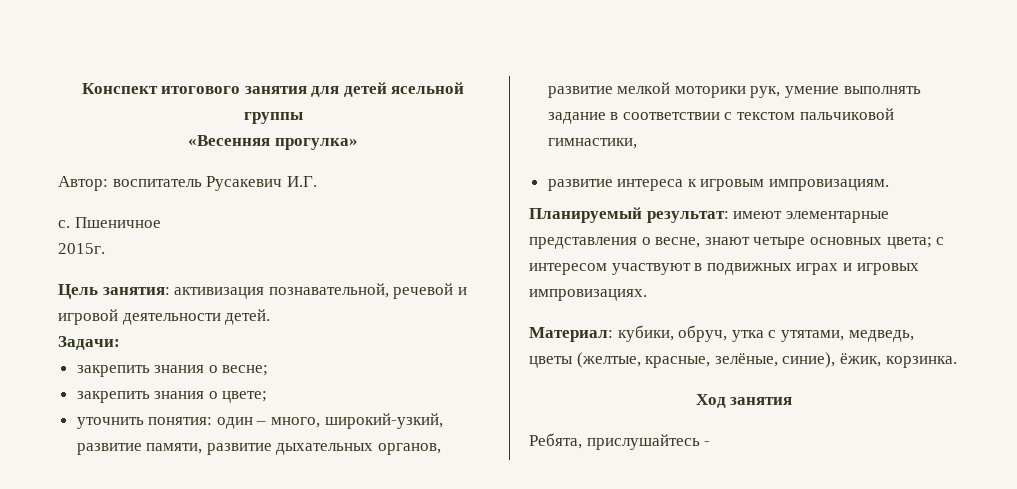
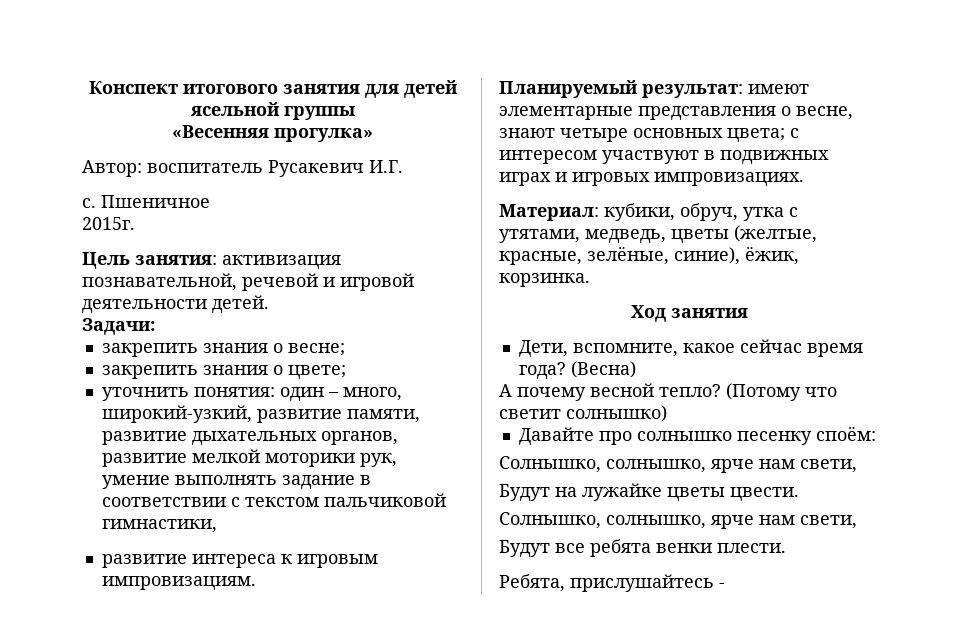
+ Дети, вспомните, какое сейчас время года? (Весна)
+ А почему весной тепло? (Потому что светит солнышко)
+ Давайте про солнышко песенку споём:
+ Солнышко, солнышко, ярче нам свети,
+ Будут на лужайке цветы цвести.
+ Солнышко, солнышко, ярче нам свети,
+ Будут все ребята венки плести.

